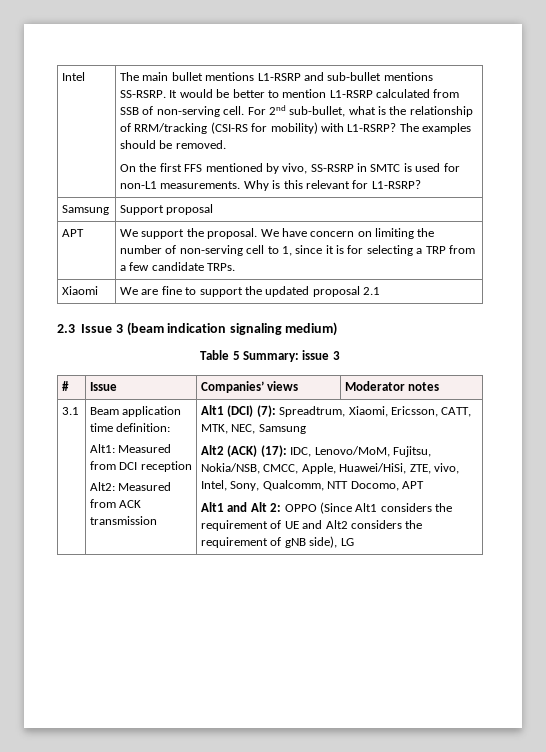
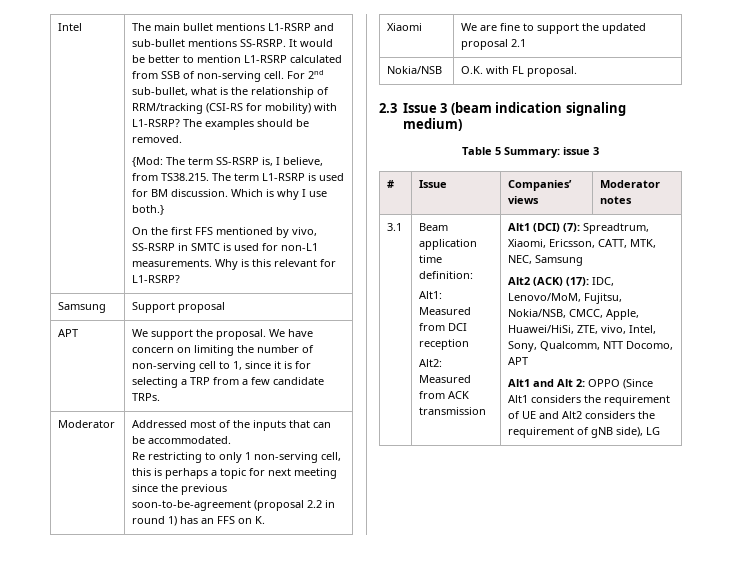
+ {Mod: The term SS-RSRP is, I believe, from TS38.215. The term L1-RSRP is used for BM discussion. Which is why I use both.}
+ Moderator | Addressed most of the inputs that can be accommodated.
+ Re restricting to only 1 non-serving cell, this is perhaps a topic for next meeting since the previous soon-to-be-agreement (proposal 2.2 in round 1) has an FFS on K.
+ Nokia/NSB | O.K. with FL proposal.

